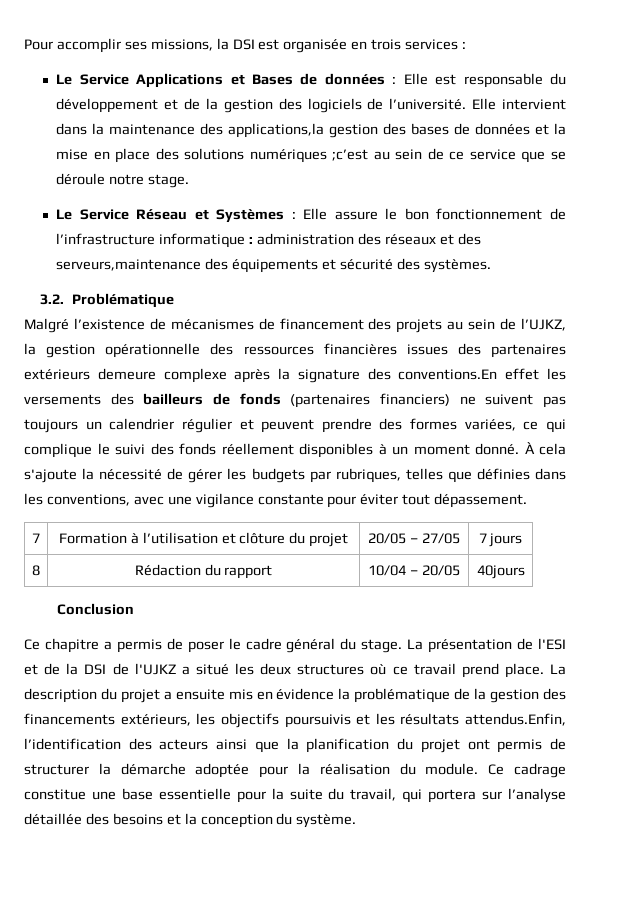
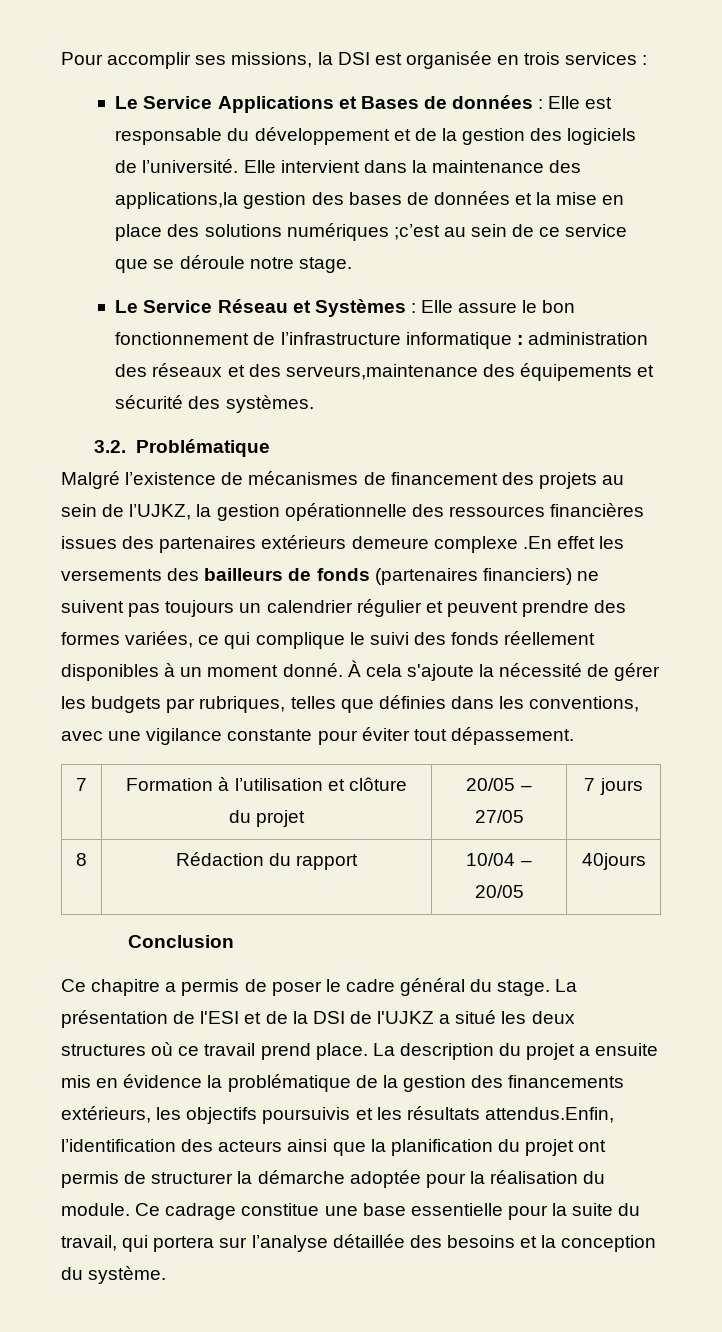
- Malgré l’existence de mécanismes de financement des projets au sein de l’UJKZ, la gestion opérationnelle des ressources financières issues des partenaires extérieurs demeure complexe après la signature des conventions.En effet les versements des bailleurs de fonds (partenaires financiers) ne suivent pas toujours un calendrier régulier et peuvent prendre des formes variées, ce qui complique le suivi des fonds réellement disponibles à un moment donné.
+ Malgré l’existence de mécanismes de financement des projets au sein de l’UJKZ, la gestion opérationnelle des ressources financières issues des partenaires extérieurs demeure complexe .En effet les versements des bailleurs de fonds (partenaires financiers) ne suivent pas toujours un calendrier régulier et peuvent prendre des formes variées, ce qui complique le suivi des fonds réellement disponibles à un moment donné.

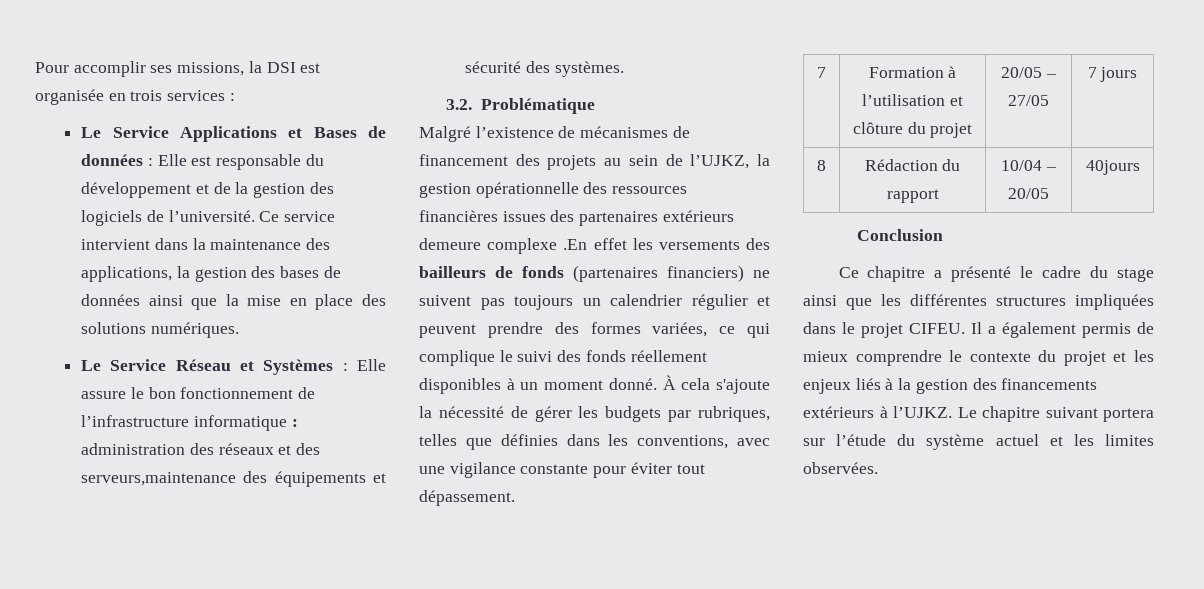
- Elle intervient dans la maintenance des applications,la gestion des bases de données et la mise en place des solutions numériques ;c’est au sein de ce service que se déroule notre stage.
+ Ce service intervient dans la maintenance des applications, la gestion des bases de données ainsi que la mise en place des solutions numériques.
- Ce chapitre a permis de poser le cadre général du stage. La présentation de l'ESI et de la DSI de l'UJKZ a situé les deux structures où ce travail prend place. La description du projet a ensuite mis en évidence la problématique de la gestion des financements extérieurs, les objectifs poursuivis et les résultats attendus.Enfin, l’identification des acteurs ainsi que la planification du projet ont permis de structurer la démarche adoptée pour la réalisation du module. Ce cadrage constitue une base essentielle pour la suite du travail, qui portera sur l’analyse détaillée des besoins et la conception du système.
+ Ce chapitre a présenté le cadre du stage ainsi que les différentes structures impliquées dans le projet CIFEU. Il a également permis de mieux comprendre le contexte du projet et les enjeux liés à la gestion des financements extérieurs à l’UJKZ. Le chapitre suivant portera sur l’étude du système actuel et les limites observées.

